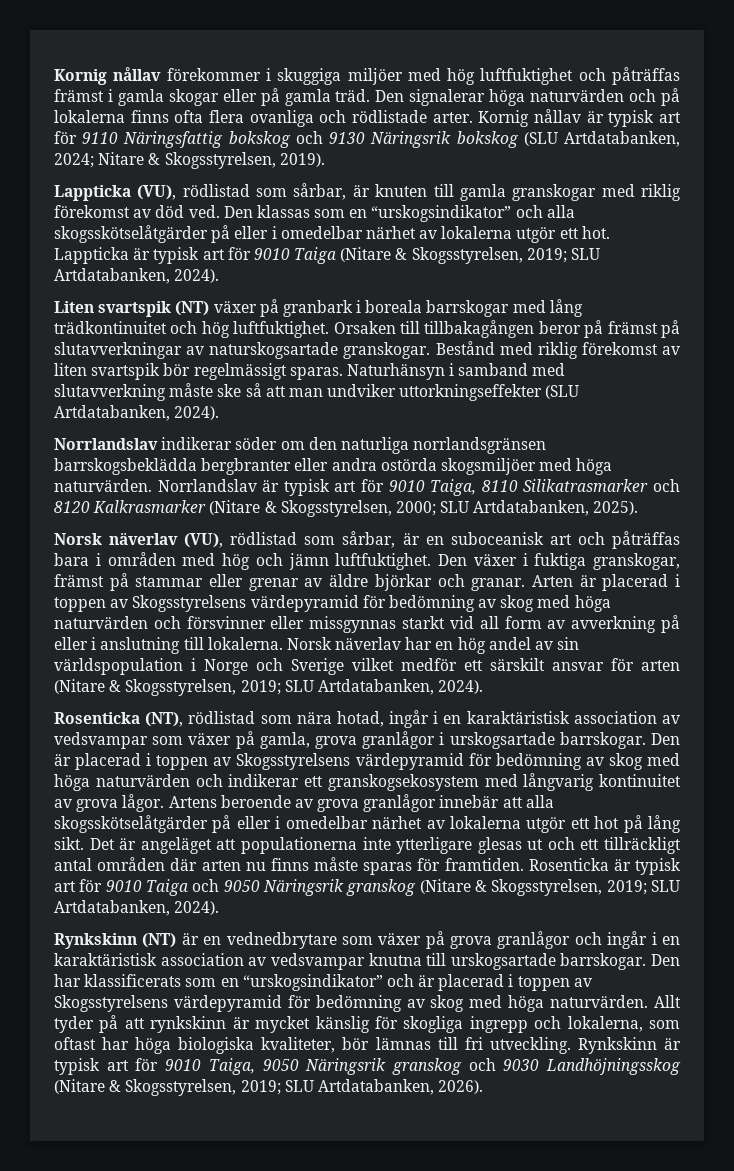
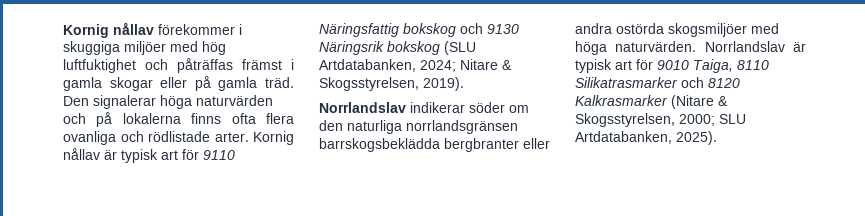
- Lappticka (VU), rödlistad som sårbar, är knuten till gamla granskogar med riklig förekomst av död ved. Den klassas som en “urskogsindikator” och alla skogsskötselåtgärder på eller i omedelbar närhet av lokalerna utgör ett hot. Lappticka är typisk art för 9010 Taiga (Nitare & Skogsstyrelsen, 2019; SLU Artdatabanken, 2024).
- Liten svartspik (NT) växer på granbark i boreala barrskogar med lång trädkontinuitet och hög luftfuktighet. Orsaken till tillbakagången beror på främst på slutavverkningar av naturskogsartade granskogar. Bestånd med riklig förekomst av liten svartspik bör regelmässigt sparas. Naturhänsyn i samband med slutavverkning måste ske så att man undviker uttorkningseffekter (SLU Artdatabanken, 2024).
- Norsk näverlav (VU), rödlistad som sårbar, är en suboceanisk art och påträffas bara i områden med hög och jämn luftfuktighet. Den växer i fuktiga granskogar, främst på stammar eller grenar av äldre björkar och granar. Arten är placerad i toppen av Skogsstyrelsens värdepyramid för bedömning av skog med höga naturvärden och försvinner eller missgynnas starkt vid all form av avverkning på eller i anslutning till lokalerna. Norsk näverlav har en hög andel av sin världspopulation i Norge och Sverige vilket medför ett särskilt ansvar för arten (Nitare & Skogsstyrelsen, 2019; SLU Artdatabanken, 2024).
- Rosenticka (NT), rödlistad som nära hotad, ingår i en karaktäristisk association av vedsvampar som växer på gamla, grova granlågor i urskogsartade barrskogar. Den är placerad i toppen av Skogsstyrelsens värdepyramid för bedömning av skog med höga naturvärden och indikerar ett granskogsekosystem med långvarig kontinuitet av grova lågor. Artens beroende av grova granlågor innebär att alla skogsskötselåtgärder på eller i omedelbar närhet av lokalerna utgör ett hot på lång sikt. Det är angeläget att populationerna inte ytterligare glesas ut och ett tillräckligt antal områden där arten nu finns måste sparas för framtiden. Rosenticka är typisk art för 9010 Taiga och 9050 Näringsrik granskog (Nitare & Skogsstyrelsen, 2019; SLU Artdatabanken, 2024).
- Rynkskinn (NT) är en vednedbrytare som växer på grova granlågor och ingår i en karaktäristisk association av vedsvampar knutna till urskogsartade barrskogar. Den har klassificerats som en “urskogsindikator” och är placerad i toppen av Skogsstyrelsens värdepyramid för bedömning av skog med höga naturvärden. Allt tyder på att rynkskinn är mycket känslig för skogliga ingrepp och lokalerna, som oftast har höga biologiska kvaliteter, bör lämnas till fri utveckling. Rynkskinn är typisk art för 9010 Taiga, 9050 Näringsrik granskog och 9030 Landhöjningsskog (Nitare & Skogsstyrelsen, 2019; SLU Artdatabanken, 2026).

